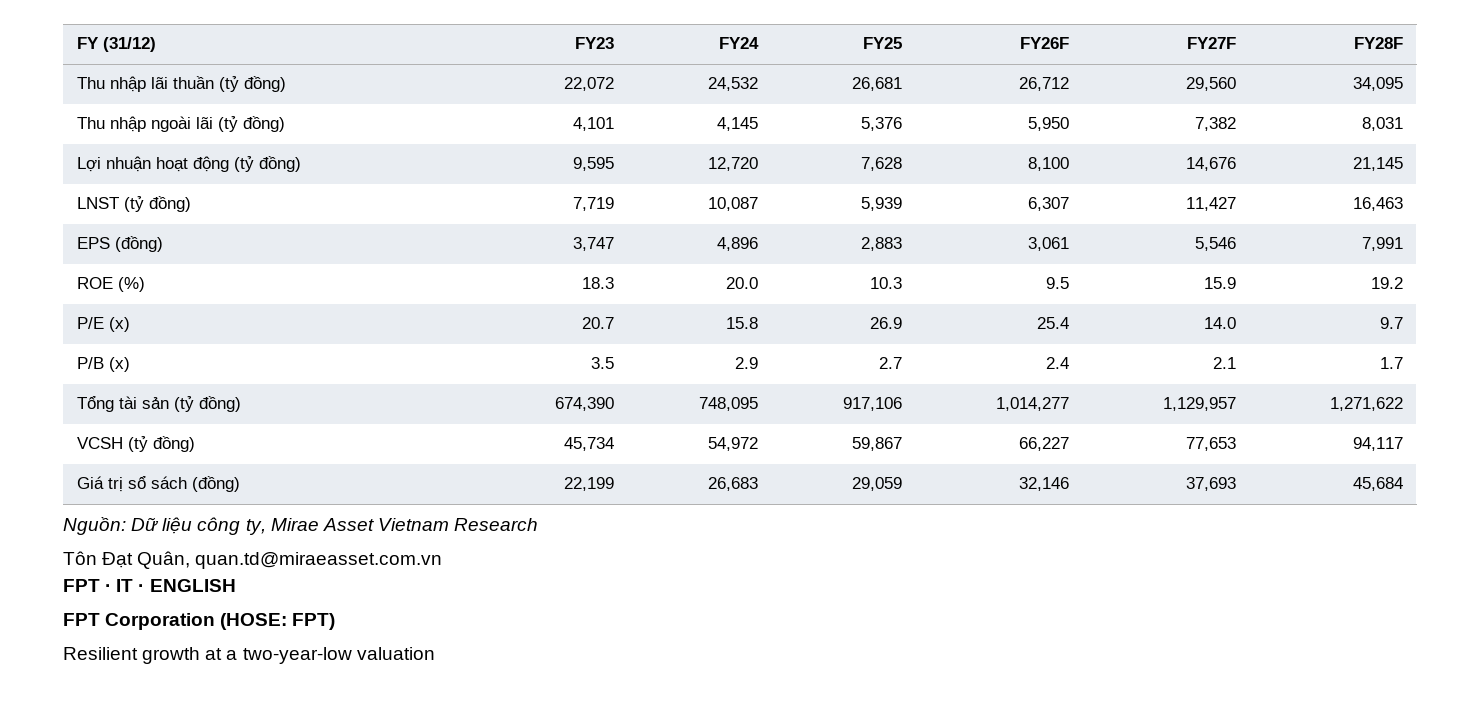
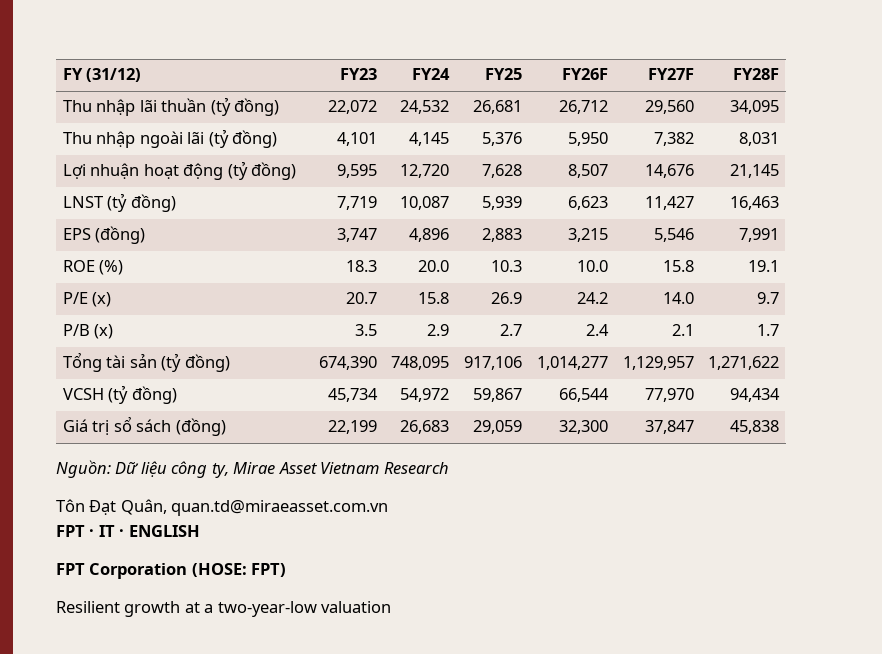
- Lợi nhuận hoạt động (tỷ đồng) | 9,595 | 12,720 | 7,628 | 8,100 | 14,676 | 21,145
+ Lợi nhuận hoạt động (tỷ đồng) | 9,595 | 12,720 | 7,628 | 8,507 | 14,676 | 21,145
- LNST (tỷ đồng) | 7,719 | 10,087 | 5,939 | 6,307 | 11,427 | 16,463
+ LNST (tỷ đồng) | 7,719 | 10,087 | 5,939 | 6,623 | 11,427 | 16,463
- EPS (đồng) | 3,747 | 4,896 | 2,883 | 3,061 | 5,546 | 7,991
+ EPS (đồng) | 3,747 | 4,896 | 2,883 | 3,215 | 5,546 | 7,991
- ROE (%) | 18.3 | 20.0 | 10.3 | 9.5 | 15.9 | 19.2
+ ROE (%) | 18.3 | 20.0 | 10.3 | 10.0 | 15.8 | 19.1
- P/E (x) | 20.7 | 15.8 | 26.9 | 25.4 | 14.0 | 9.7
+ P/E (x) | 20.7 | 15.8 | 26.9 | 24.2 | 14.0 | 9.7
- VCSH (tỷ đồng) | 45,734 | 54,972 | 59,867 | 66,227 | 77,653 | 94,117
+ VCSH (tỷ đồng) | 45,734 | 54,972 | 59,867 | 66,544 | 77,970 | 94,434
- Giá trị sổ sách (đồng) | 22,199 | 26,683 | 29,059 | 32,146 | 37,693 | 45,684
+ Giá trị sổ sách (đồng) | 22,199 | 26,683 | 29,059 | 32,300 | 37,847 | 45,838

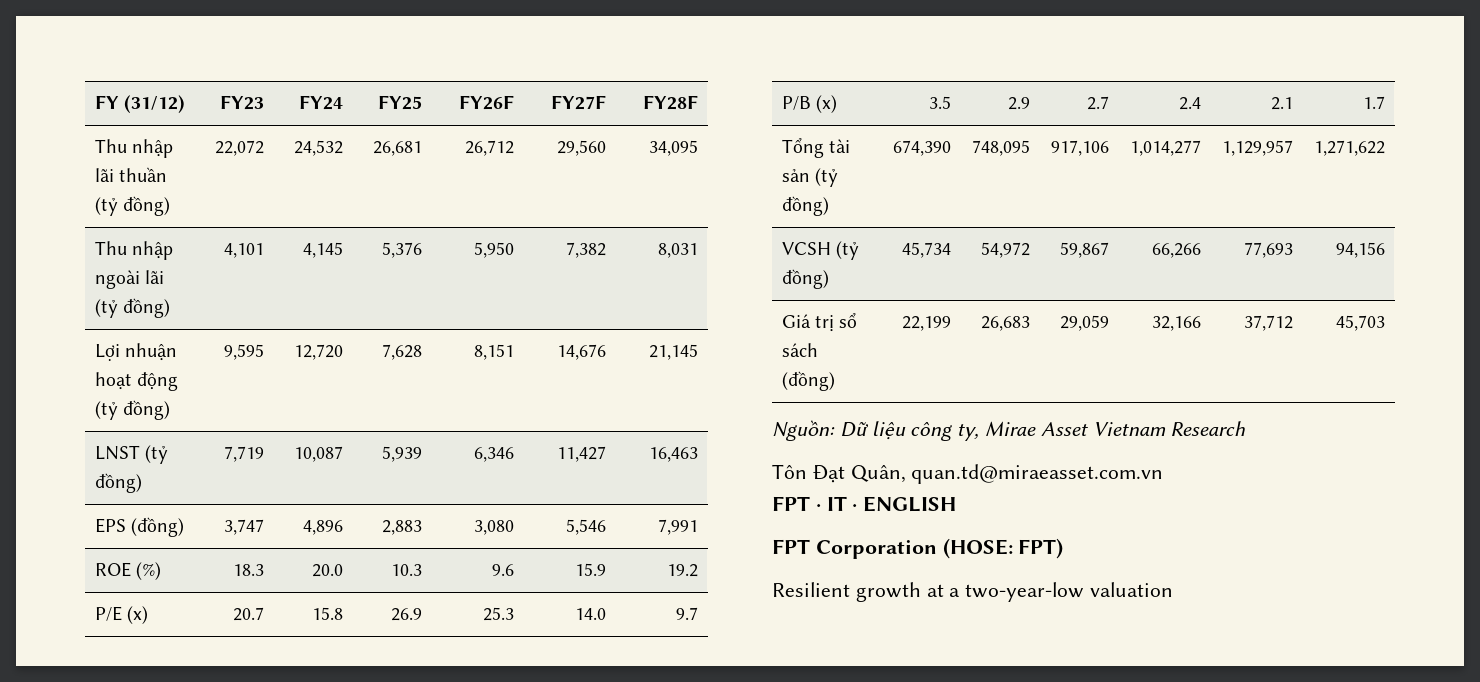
- Lợi nhuận hoạt động (tỷ đồng) | 9,595 | 12,720 | 7,628 | 8,507 | 14,676 | 21,145
+ Lợi nhuận hoạt động (tỷ đồng) | 9,595 | 12,720 | 7,628 | 8,151 | 14,676 | 21,145
- LNST (tỷ đồng) | 7,719 | 10,087 | 5,939 | 6,623 | 11,427 | 16,463
+ LNST (tỷ đồng) | 7,719 | 10,087 | 5,939 | 6,346 | 11,427 | 16,463
- EPS (đồng) | 3,747 | 4,896 | 2,883 | 3,215 | 5,546 | 7,991
+ EPS (đồng) | 3,747 | 4,896 | 2,883 | 3,080 | 5,546 | 7,991
- ROE (%) | 18.3 | 20.0 | 10.3 | 10.0 | 15.8 | 19.1
+ ROE (%) | 18.3 | 20.0 | 10.3 | 9.6 | 15.9 | 19.2
- P/E (x) | 20.7 | 15.8 | 26.9 | 24.2 | 14.0 | 9.7
+ P/E (x) | 20.7 | 15.8 | 26.9 | 25.3 | 14.0 | 9.7
- VCSH (tỷ đồng) | 45,734 | 54,972 | 59,867 | 66,544 | 77,970 | 94,434
+ VCSH (tỷ đồng) | 45,734 | 54,972 | 59,867 | 66,266 | 77,693 | 94,156
- Giá trị sổ sách (đồng) | 22,199 | 26,683 | 29,059 | 32,300 | 37,847 | 45,838
+ Giá trị sổ sách (đồng) | 22,199 | 26,683 | 29,059 | 32,166 | 37,712 | 45,703

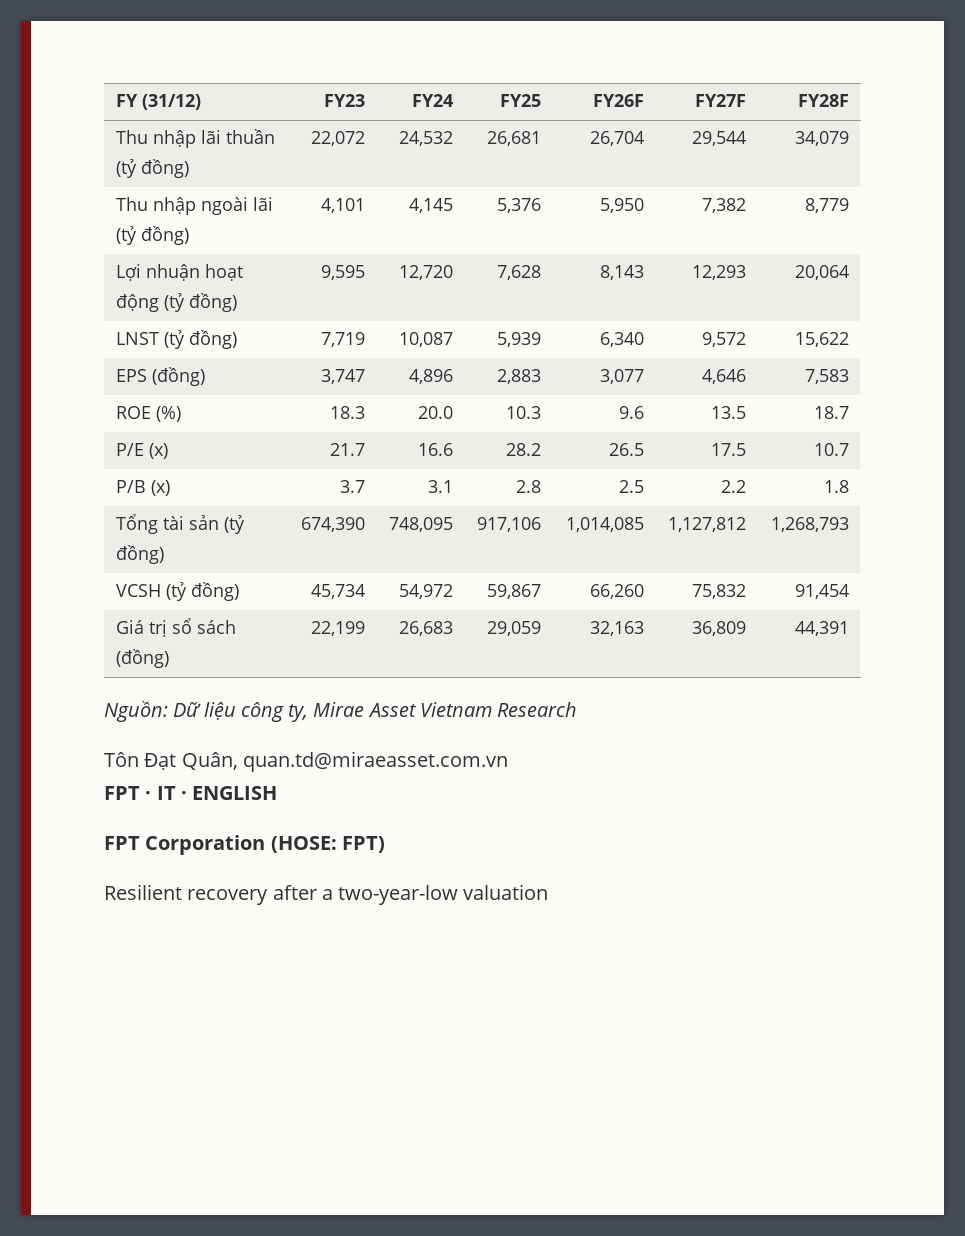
- Thu nhập lãi thuần (tỷ đồng) | 22,072 | 24,532 | 26,681 | 26,712 | 29,560 | 34,095
+ Thu nhập lãi thuần (tỷ đồng) | 22,072 | 24,532 | 26,681 | 26,704 | 29,544 | 34,079
- Thu nhập ngoài lãi (tỷ đồng) | 4,101 | 4,145 | 5,376 | 5,950 | 7,382 | 8,031
+ Thu nhập ngoài lãi (tỷ đồng) | 4,101 | 4,145 | 5,376 | 5,950 | 7,382 | 8,779
- Lợi nhuận hoạt động (tỷ đồng) | 9,595 | 12,720 | 7,628 | 8,151 | 14,676 | 21,145
+ Lợi nhuận hoạt động (tỷ đồng) | 9,595 | 12,720 | 7,628 | 8,143 | 12,293 | 20,064
- LNST (tỷ đồng) | 7,719 | 10,087 | 5,939 | 6,346 | 11,427 | 16,463
+ LNST (tỷ đồng) | 7,719 | 10,087 | 5,939 | 6,340 | 9,572 | 15,622
- EPS (đồng) | 3,747 | 4,896 | 2,883 | 3,080 | 5,546 | 7,991
+ EPS (đồng) | 3,747 | 4,896 | 2,883 | 3,077 | 4,646 | 7,583
- ROE (%) | 18.3 | 20.0 | 10.3 | 9.6 | 15.9 | 19.2
+ ROE (%) | 18.3 | 20.0 | 10.3 | 9.6 | 13.5 | 18.7
- P/E (x) | 20.7 | 15.8 | 26.9 | 25.3 | 14.0 | 9.7
- P/B (x) | 3.5 | 2.9 | 2.7 | 2.4 | 2.1 | 1.7
+ P/E (x) | 21.7 | 16.6 | 28.2 | 26.5 | 17.5 | 10.7
+ P/B (x) | 3.7 | 3.1 | 2.8 | 2.5 | 2.2 | 1.8
- Tổng tài sản (tỷ đồng) | 674,390 | 748,095 | 917,106 | 1,014,277 | 1,129,957 | 1,271,622
+ Tổng tài sản (tỷ đồng) | 674,390 | 748,095 | 917,106 | 1,014,085 | 1,127,812 | 1,268,793
- VCSH (tỷ đồng) | 45,734 | 54,972 | 59,867 | 66,266 | 77,693 | 94,156
+ VCSH (tỷ đồng) | 45,734 | 54,972 | 59,867 | 66,260 | 75,832 | 91,454
- Giá trị sổ sách (đồng) | 22,199 | 26,683 | 29,059 | 32,166 | 37,712 | 45,703
+ Giá trị sổ sách (đồng) | 22,199 | 26,683 | 29,059 | 32,163 | 36,809 | 44,391
- Resilient growth at a two-year-low valuation
+ Resilient recovery after a two-year-low valuation

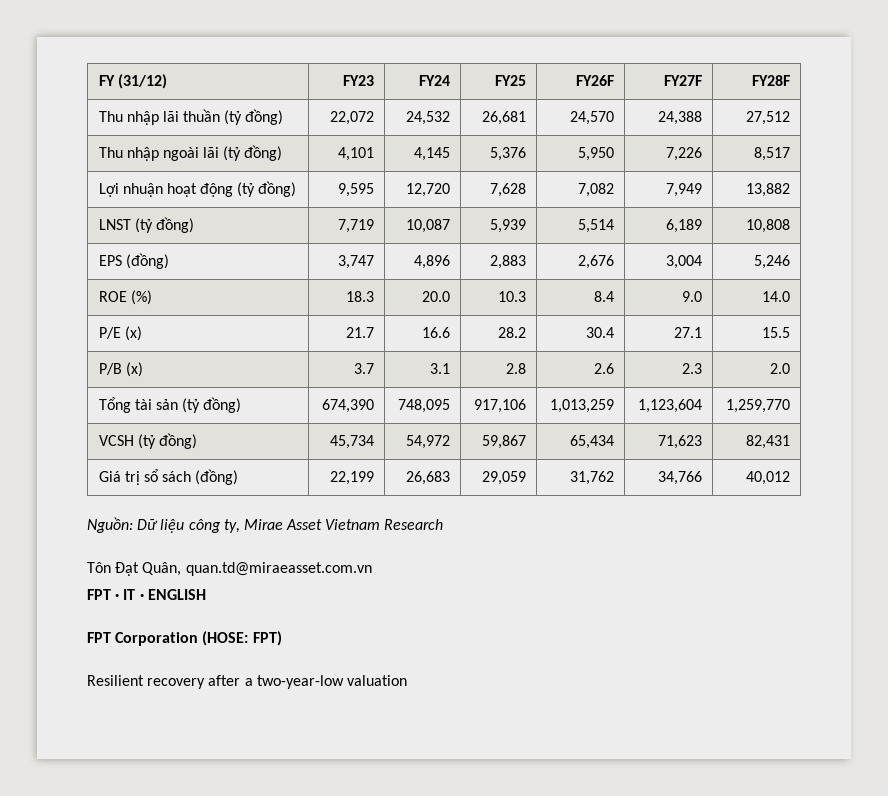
- Thu nhập lãi thuần (tỷ đồng) | 22,072 | 24,532 | 26,681 | 26,704 | 29,544 | 34,079
+ Thu nhập lãi thuần (tỷ đồng) | 22,072 | 24,532 | 26,681 | 24,570 | 24,388 | 27,512
- Thu nhập ngoài lãi (tỷ đồng) | 4,101 | 4,145 | 5,376 | 5,950 | 7,382 | 8,779
+ Thu nhập ngoài lãi (tỷ đồng) | 4,101 | 4,145 | 5,376 | 5,950 | 7,226 | 8,517
- Lợi nhuận hoạt động (tỷ đồng) | 9,595 | 12,720 | 7,628 | 8,143 | 12,293 | 20,064
+ Lợi nhuận hoạt động (tỷ đồng) | 9,595 | 12,720 | 7,628 | 7,082 | 7,949 | 13,882
- LNST (tỷ đồng) | 7,719 | 10,087 | 5,939 | 6,340 | 9,572 | 15,622
+ LNST (tỷ đồng) | 7,719 | 10,087 | 5,939 | 5,514 | 6,189 | 10,808
- EPS (đồng) | 3,747 | 4,896 | 2,883 | 3,077 | 4,646 | 7,583
+ EPS (đồng) | 3,747 | 4,896 | 2,883 | 2,676 | 3,004 | 5,246
- ROE (%) | 18.3 | 20.0 | 10.3 | 9.6 | 13.5 | 18.7
+ ROE (%) | 18.3 | 20.0 | 10.3 | 8.4 | 9.0 | 14.0
- P/E (x) | 21.7 | 16.6 | 28.2 | 26.5 | 17.5 | 10.7
+ P/E (x) | 21.7 | 16.6 | 28.2 | 30.4 | 27.1 | 15.5
- P/B (x) | 3.7 | 3.1 | 2.8 | 2.5 | 2.2 | 1.8
+ P/B (x) | 3.7 | 3.1 | 2.8 | 2.6 | 2.3 | 2.0
- Tổng tài sản (tỷ đồng) | 674,390 | 748,095 | 917,106 | 1,014,085 | 1,127,812 | 1,268,793
+ Tổng tài sản (tỷ đồng) | 674,390 | 748,095 | 917,106 | 1,013,259 | 1,123,604 | 1,259,770
- VCSH (tỷ đồng) | 45,734 | 54,972 | 59,867 | 66,260 | 75,832 | 91,454
+ VCSH (tỷ đồng) | 45,734 | 54,972 | 59,867 | 65,434 | 71,623 | 82,431
- Giá trị sổ sách (đồng) | 22,199 | 26,683 | 29,059 | 32,163 | 36,809 | 44,391
+ Giá trị sổ sách (đồng) | 22,199 | 26,683 | 29,059 | 31,762 | 34,766 | 40,012

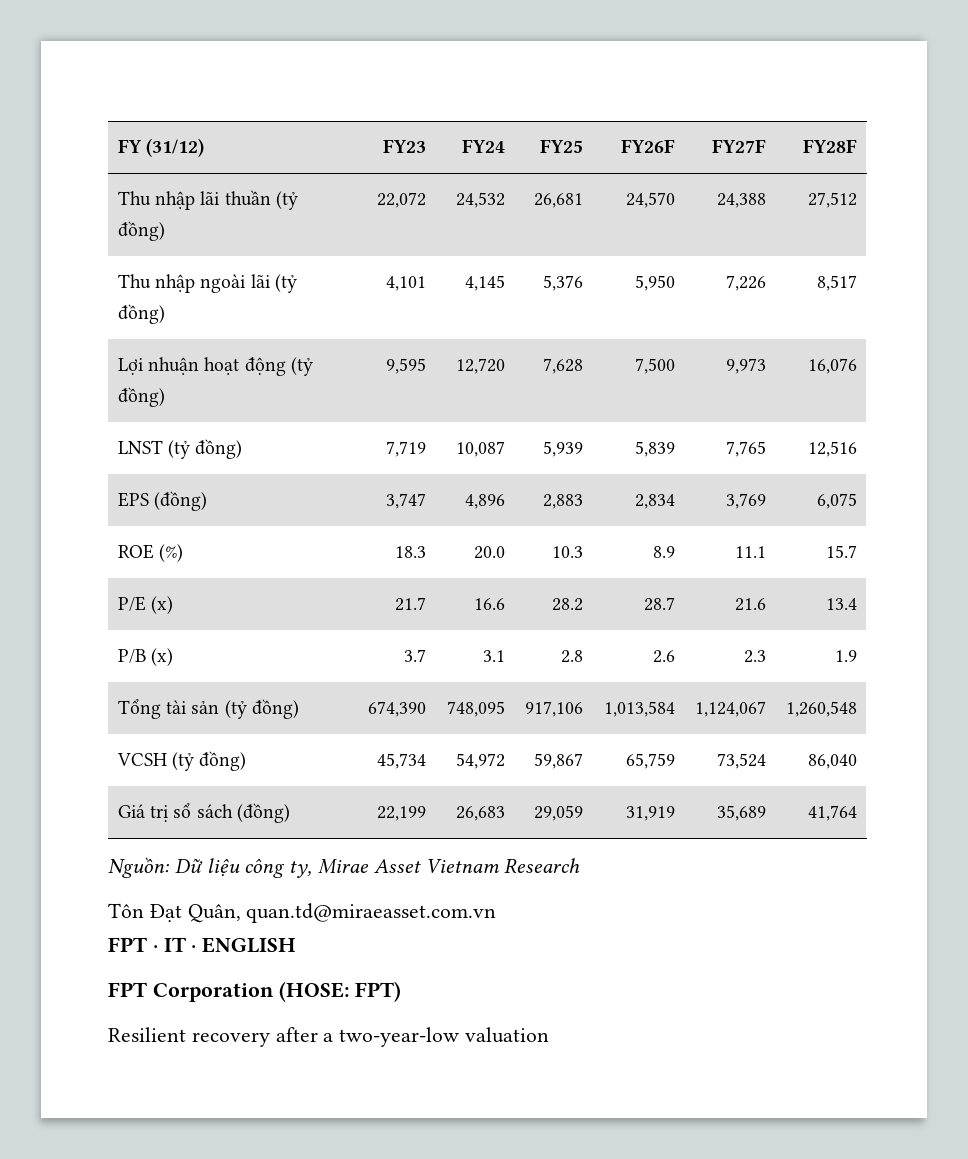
- Lợi nhuận hoạt động (tỷ đồng) | 9,595 | 12,720 | 7,628 | 7,082 | 7,949 | 13,882
+ Lợi nhuận hoạt động (tỷ đồng) | 9,595 | 12,720 | 7,628 | 7,500 | 9,973 | 16,076
- LNST (tỷ đồng) | 7,719 | 10,087 | 5,939 | 5,514 | 6,189 | 10,808
+ LNST (tỷ đồng) | 7,719 | 10,087 | 5,939 | 5,839 | 7,765 | 12,516
- EPS (đồng) | 3,747 | 4,896 | 2,883 | 2,676 | 3,004 | 5,246
+ EPS (đồng) | 3,747 | 4,896 | 2,883 | 2,834 | 3,769 | 6,075
- ROE (%) | 18.3 | 20.0 | 10.3 | 8.4 | 9.0 | 14.0
+ ROE (%) | 18.3 | 20.0 | 10.3 | 8.9 | 11.1 | 15.7
- P/E (x) | 21.7 | 16.6 | 28.2 | 30.4 | 27.1 | 15.5
+ P/E (x) | 21.7 | 16.6 | 28.2 | 28.7 | 21.6 | 13.4
- P/B (x) | 3.7 | 3.1 | 2.8 | 2.6 | 2.3 | 2.0
+ P/B (x) | 3.7 | 3.1 | 2.8 | 2.6 | 2.3 | 1.9
- Tổng tài sản (tỷ đồng) | 674,390 | 748,095 | 917,106 | 1,013,259 | 1,123,604 | 1,259,770
+ Tổng tài sản (tỷ đồng) | 674,390 | 748,095 | 917,106 | 1,013,584 | 1,124,067 | 1,260,548
- VCSH (tỷ đồng) | 45,734 | 54,972 | 59,867 | 65,434 | 71,623 | 82,431
+ VCSH (tỷ đồng) | 45,734 | 54,972 | 59,867 | 65,759 | 73,524 | 86,040
- Giá trị sổ sách (đồng) | 22,199 | 26,683 | 29,059 | 31,762 | 34,766 | 40,012
+ Giá trị sổ sách (đồng) | 22,199 | 26,683 | 29,059 | 31,919 | 35,689 | 41,764

